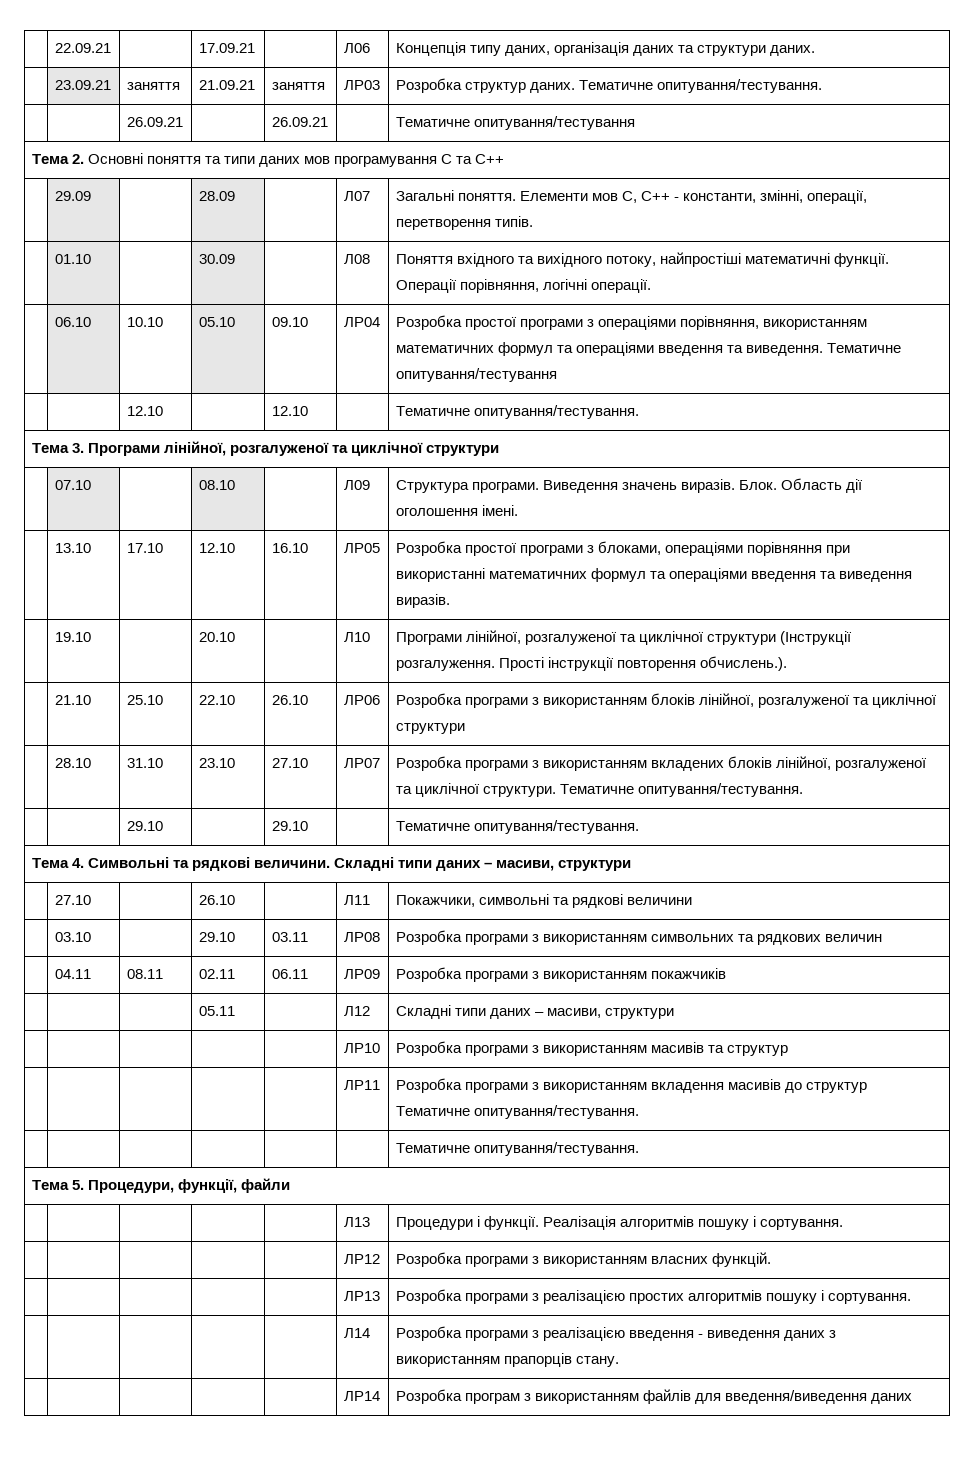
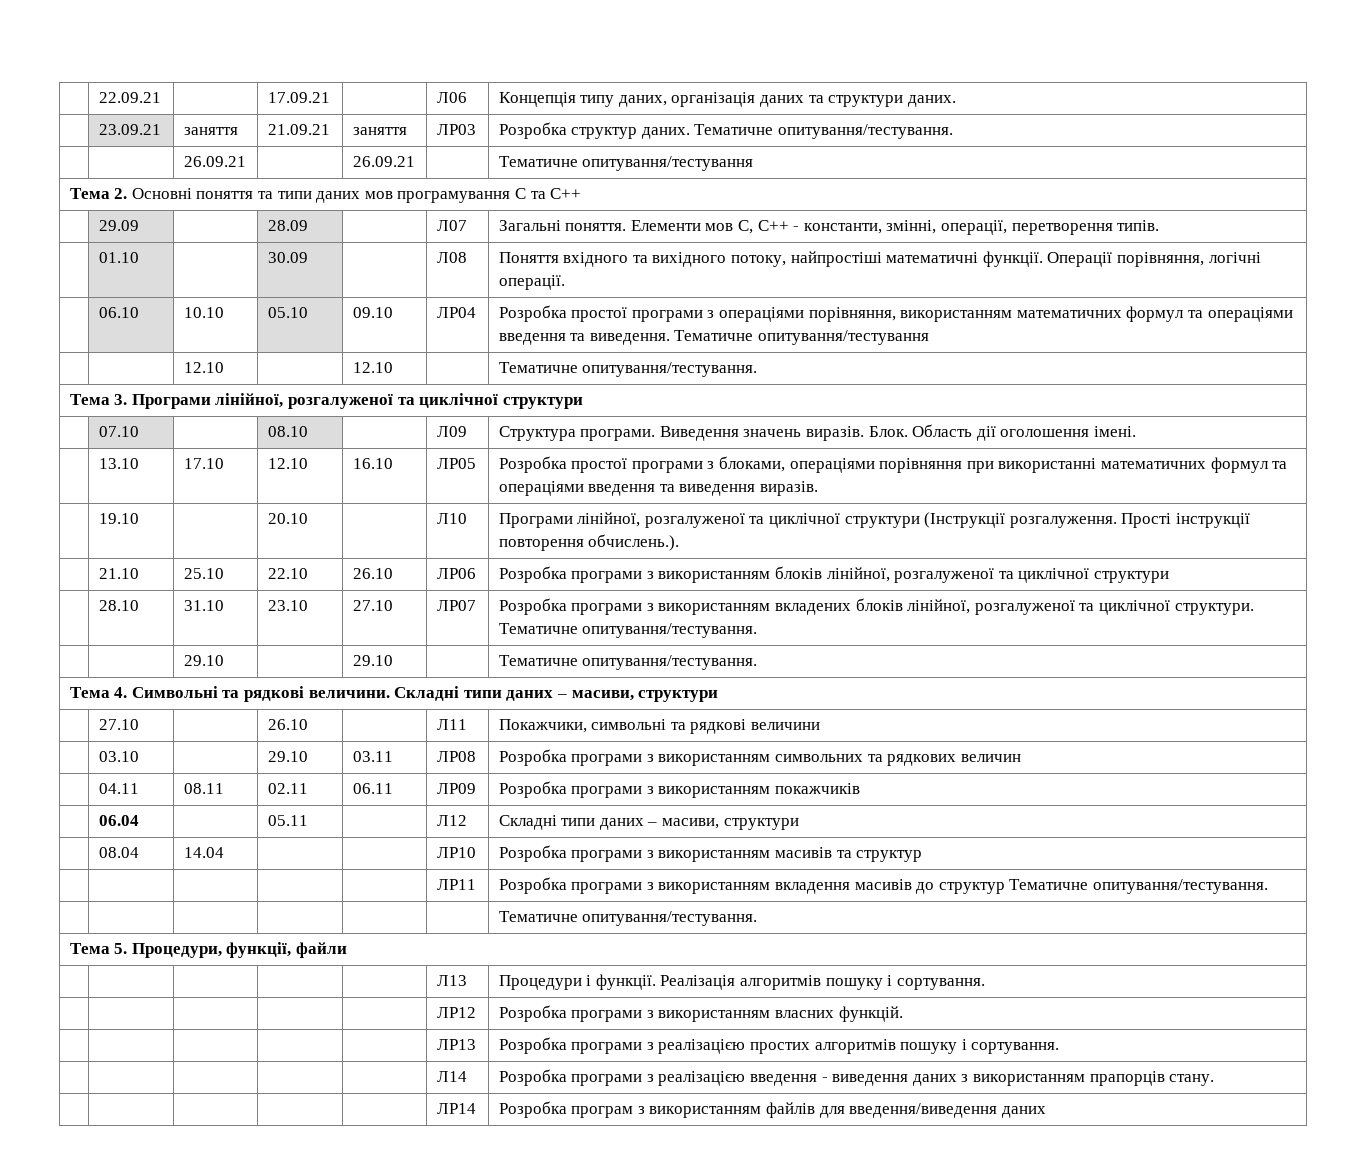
- | | | 05.11 | | Л12 | Складні типи даних – масиви, структури
+ | 06.04 | | 05.11 | | Л12 | Складні типи даних – масиви, структури
- | | | | | ЛР10 | Розробка програми з використанням масивів та структур
+ | 08.04 | 14.04 | | | ЛР10 | Розробка програми з використанням масивів та структур

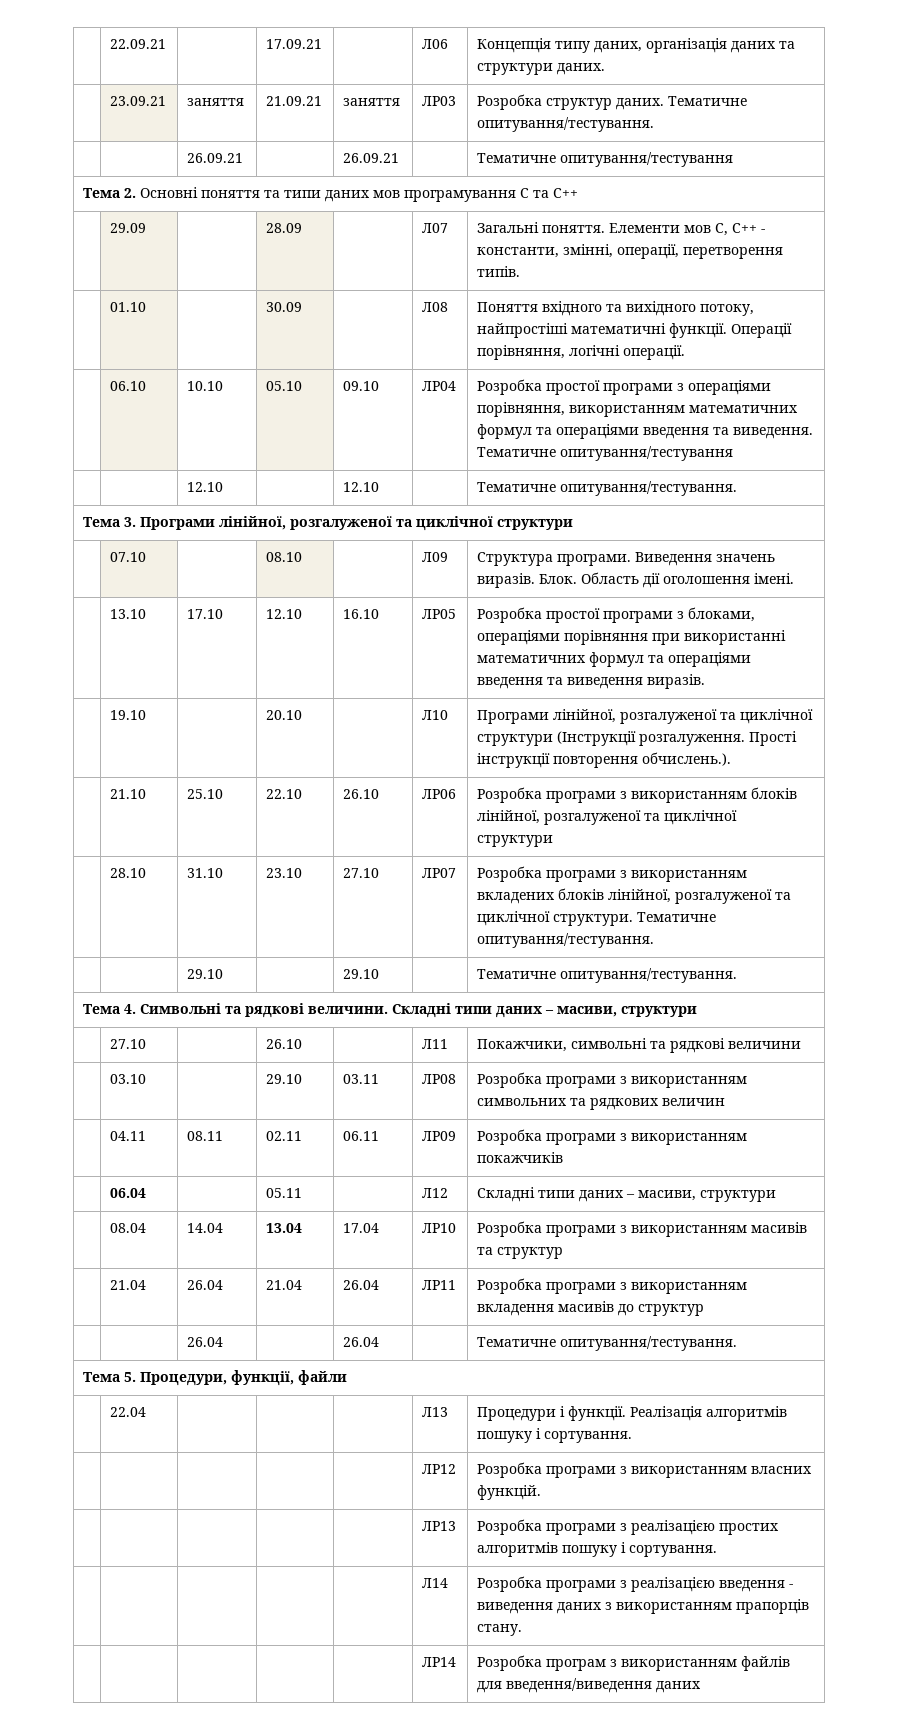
- | 08.04 | 14.04 | | | ЛР10 | Розробка програми з використанням масивів та структур
+ | 08.04 | 14.04 | 13.04 | 17.04 | ЛР10 | Розробка програми з використанням масивів та структур
- | | | | | ЛР11 | Розробка програми з використанням вкладення масивів до структур Тематичне опитування/тестування.
- | | | | | | Тематичне опитування/тестування.
+ | 21.04 | 26.04 | 21.04 | 26.04 | ЛР11 | Розробка програми з використанням вкладення масивів до структур
+ | | 26.04 | | 26.04 | | Тематичне опитування/тестування.
- | | | | | Л13 | Процедури і функції. Реалізація алгоритмів пошуку і сортування.
+ | 22.04 | | | | Л13 | Процедури і функції. Реалізація алгоритмів пошуку і сортування.

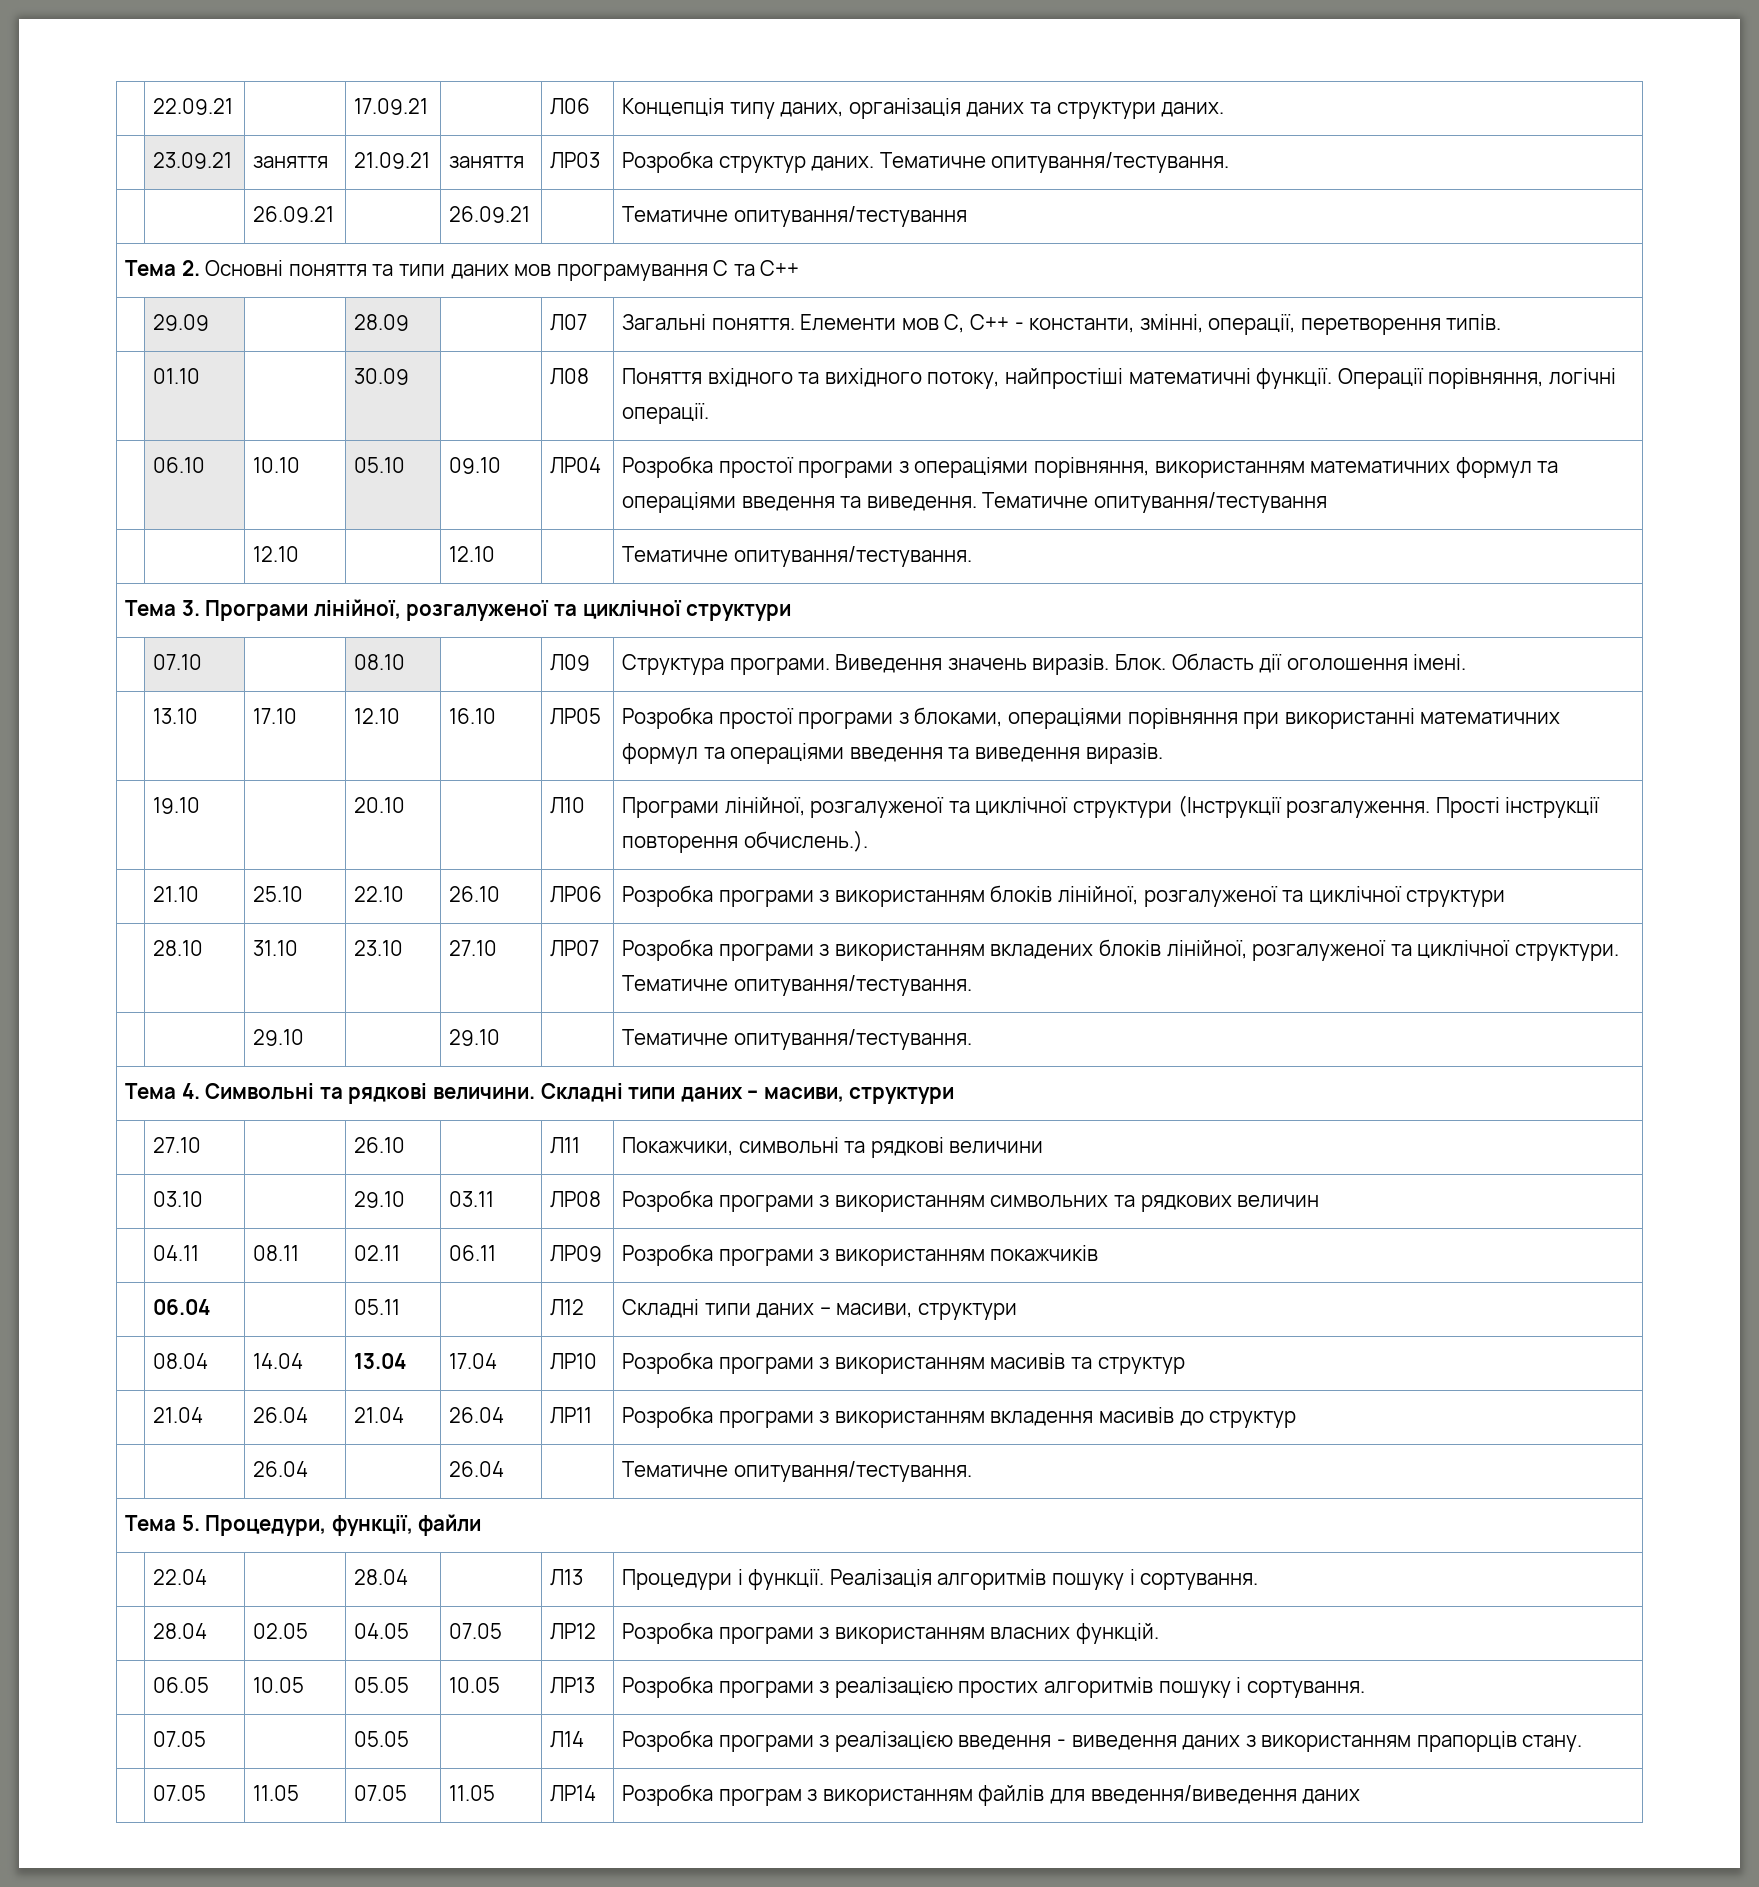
- | 22.04 | | | | Л13 | Процедури і функції. Реалізація алгоритмів пошуку і сортування.
+ | 22.04 | | 28.04 | | Л13 | Процедури і функції. Реалізація алгоритмів пошуку і сортування.
- | | | | | ЛР12 | Розробка програми з використанням власних функцій.
+ | 28.04 | 02.05 | 04.05 | 07.05 | ЛР12 | Розробка програми з використанням власних функцій.
- | | | | | ЛР13 | Розробка програми з реалізацією простих алгоритмів пошуку і сортування.
+ | 06.05 | 10.05 | 05.05 | 10.05 | ЛР13 | Розробка програми з реалізацією простих алгоритмів пошуку і сортування.
- | | | | | Л14 | Розробка програми з реалізацією введення - виведення даних з використанням прапорців стану.
+ | 07.05 | | 05.05 | | Л14 | Розробка програми з реалізацією введення - виведення даних з використанням прапорців стану.
- | | | | | ЛР14 | Розробка програм з використанням файлів для введення/виведення даних
+ | 07.05 | 11.05 | 07.05 | 11.05 | ЛР14 | Розробка програм з використанням файлів для введення/виведення даних

